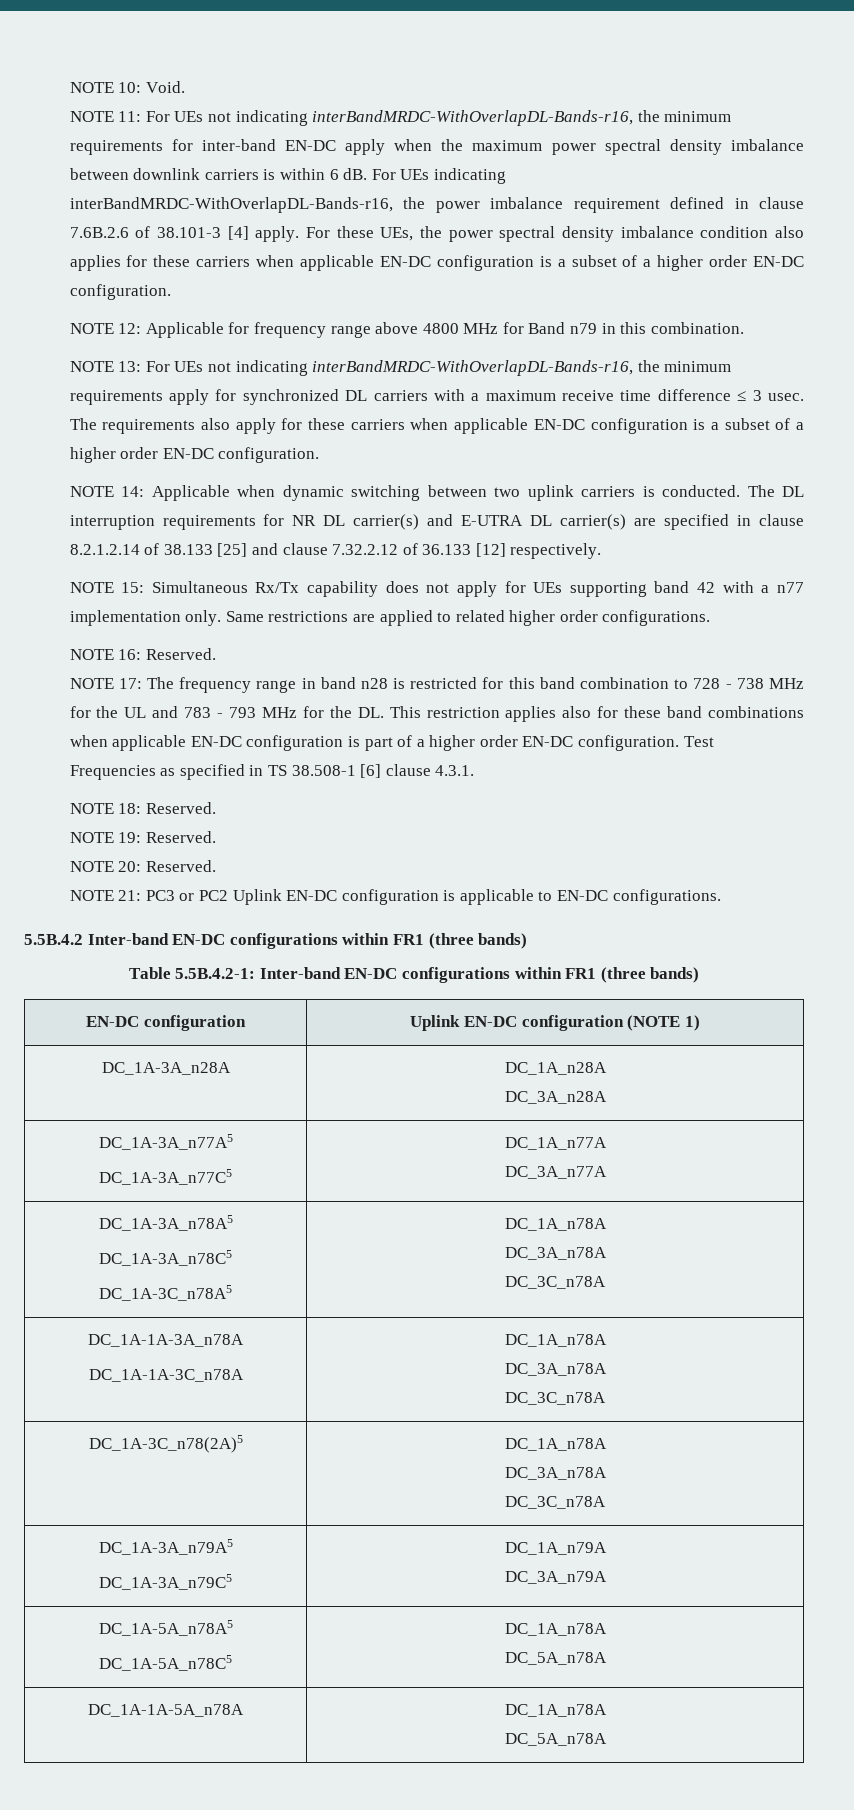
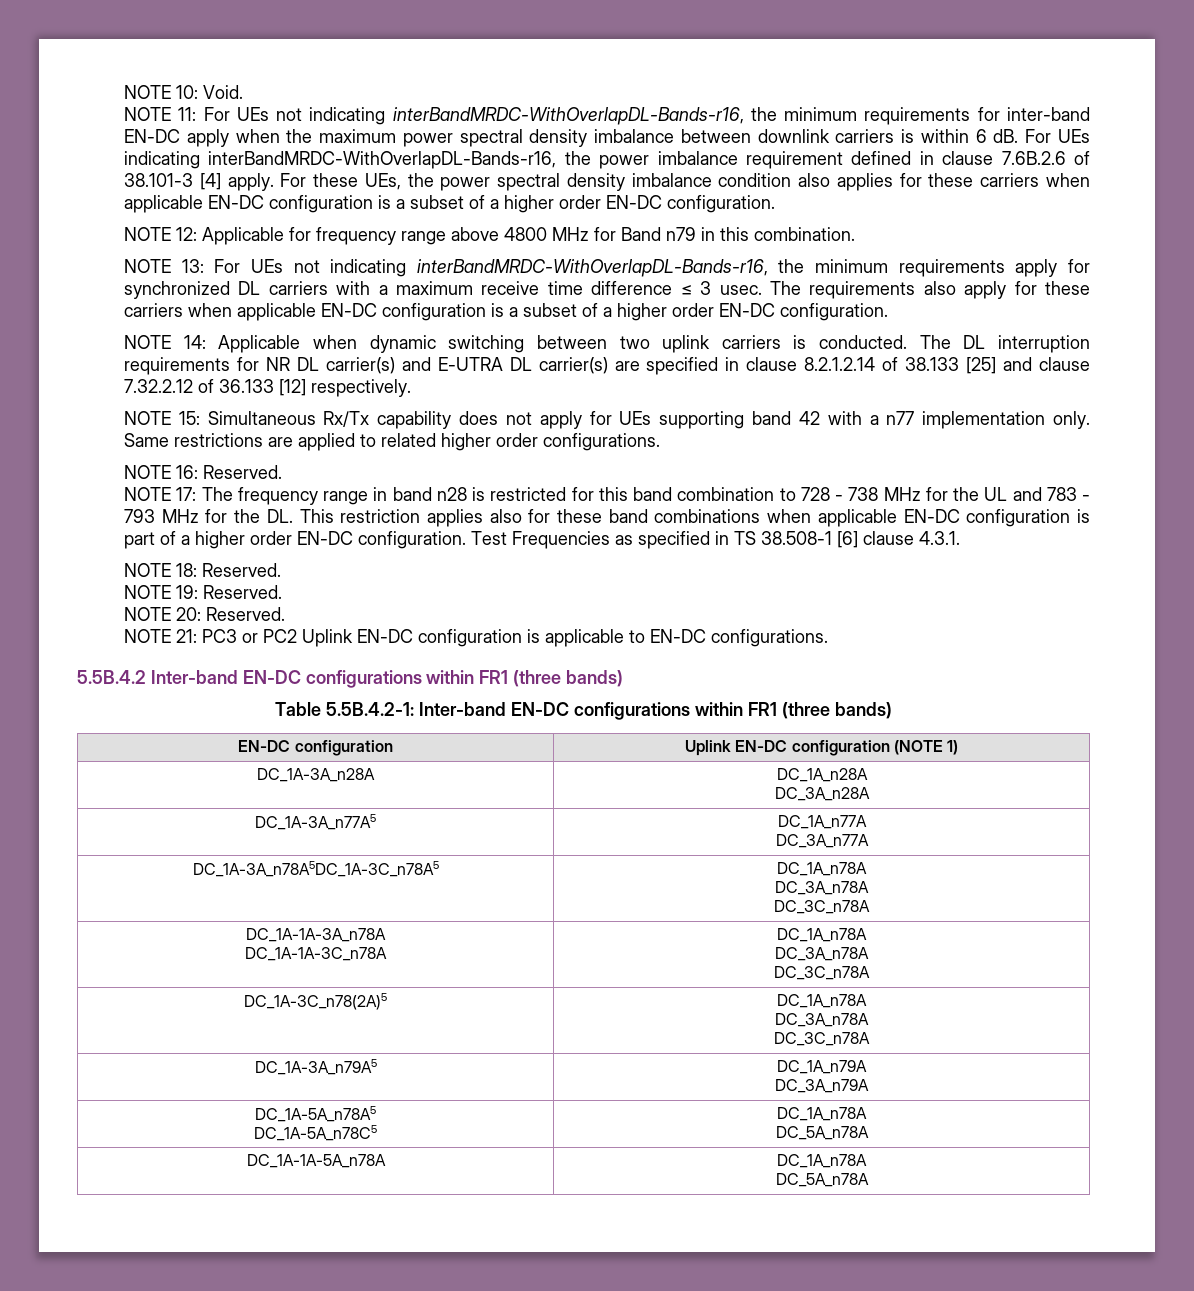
- DC_1A-3A_n77A5
- DC_1A-3A_n77C5 | DC_1A_n77A
+ DC_1A-3A_n77A5 | DC_1A_n77A
- DC_1A-3A_n78A5
- DC_1A-3A_n78C5
- DC_1A-3C_n78A5 | DC_1A_n78A
+ DC_1A-3A_n78A5DC_1A-3C_n78A5 | DC_1A_n78A
- DC_1A-3A_n79A5
- DC_1A-3A_n79C5 | DC_1A_n79A
+ DC_1A-3A_n79A5 | DC_1A_n79A

